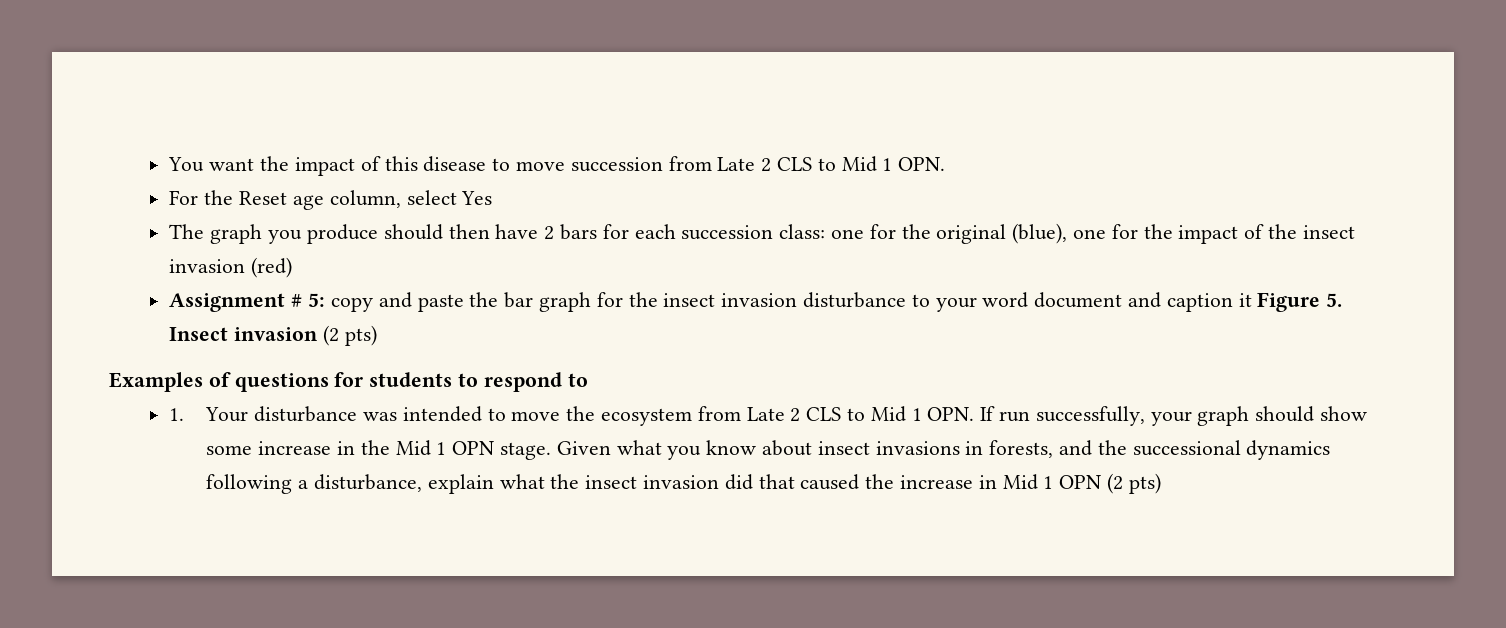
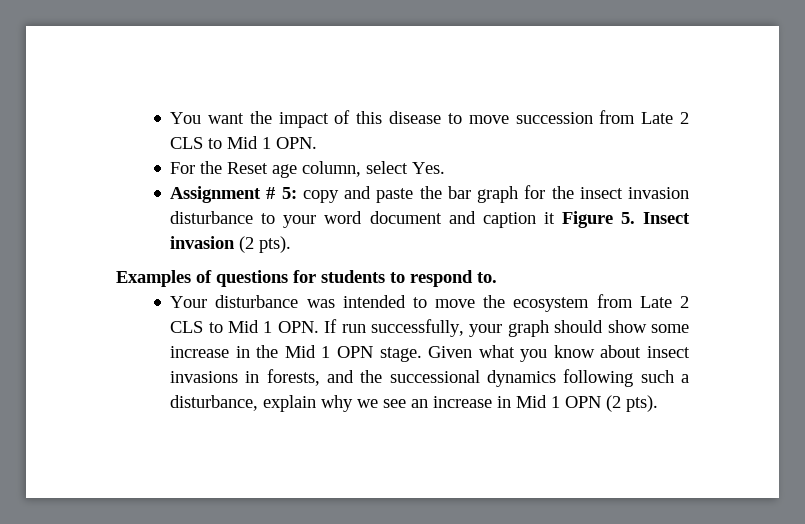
- For the Reset age column, select Yes
- The graph you produce should then have 2 bars for each succession class: one for the original (blue), one for the impact of the insect invasion (red)
+ For the Reset age column, select Yes.
- Assignment # 5: copy and paste the bar graph for the insect invasion disturbance to your word document and caption it Figure 5. Insect invasion (2 pts)
+ Assignment # 5: copy and paste the bar graph for the insect invasion disturbance to your word document and caption it Figure 5. Insect invasion (2 pts).
- Examples of questions for students to respond to
- 1. Your disturbance was intended to move the ecosystem from Late 2 CLS to Mid 1 OPN. If run successfully, your graph should show some increase in the Mid 1 OPN stage.
+ Examples of questions for students to respond to.
+ Your disturbance was intended to move the ecosystem from Late 2 CLS to Mid 1 OPN. If run successfully, your graph should show some increase in the Mid 1 OPN stage.
- Given what you know about insect invasions in forests, and the successional dynamics following a disturbance, explain what the insect invasion did that caused the increase in Mid 1 OPN (2 pts)
+ Given what you know about insect invasions in forests, and the successional dynamics following such a disturbance, explain why we see an increase in Mid 1 OPN (2 pts).

